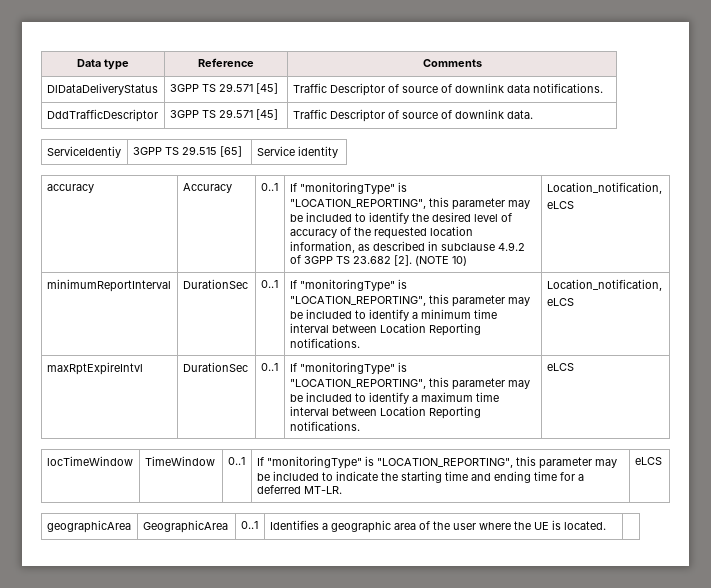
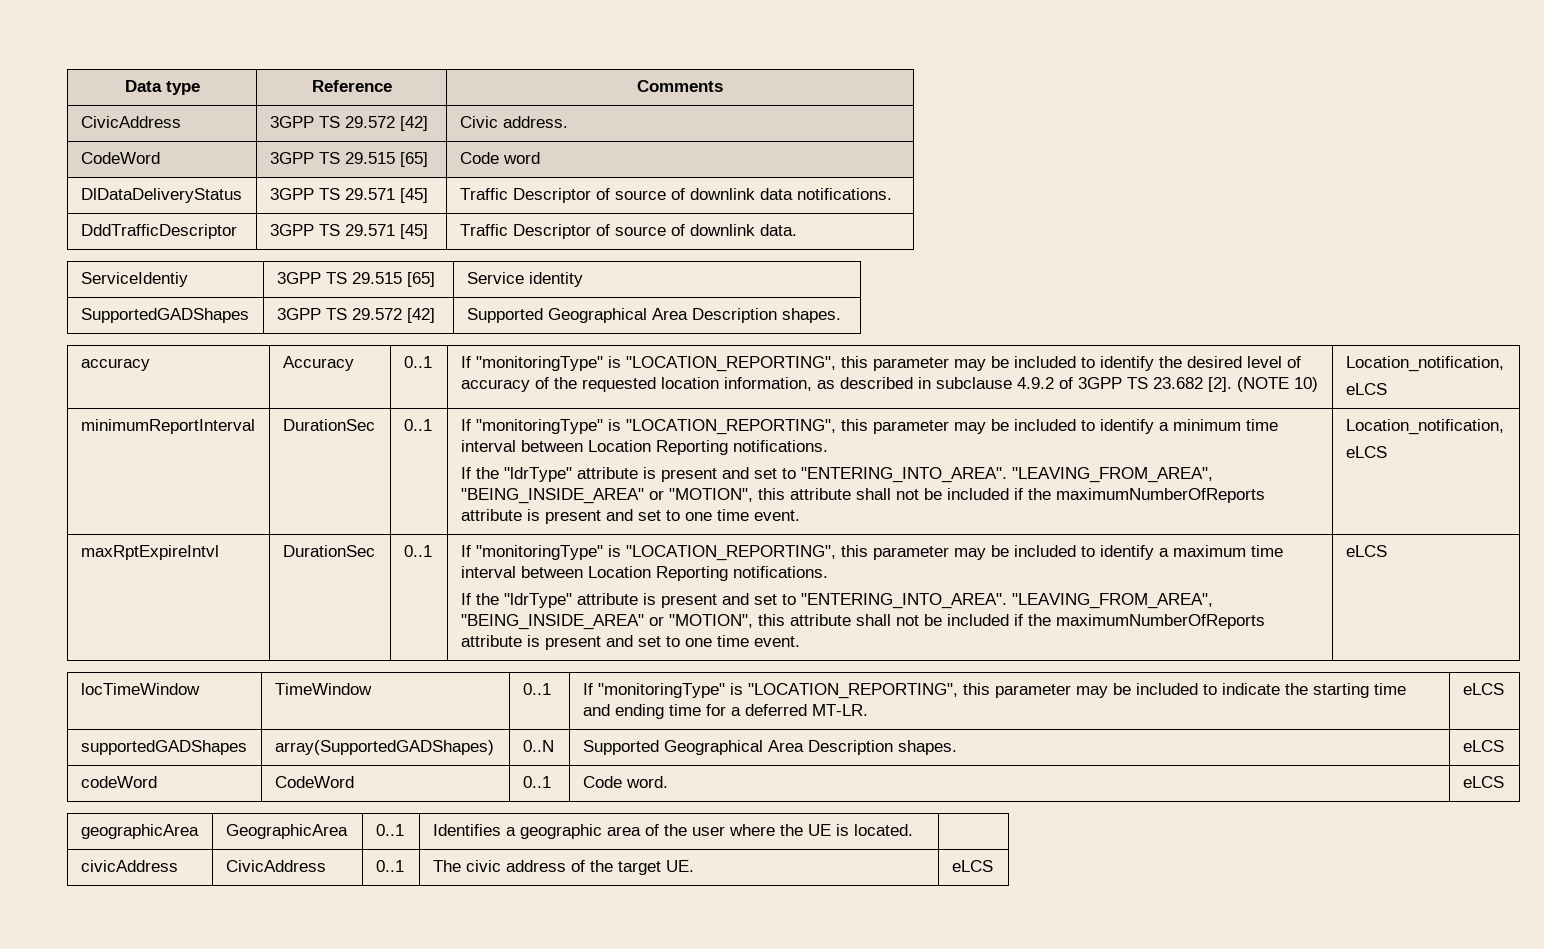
+ CivicAddress | 3GPP TS 29.572 [42] | Civic address.
+ CodeWord | 3GPP TS 29.515 [65] | Code word
+ SupportedGADShapes | 3GPP TS 29.572 [42] | Supported Geographical Area Description shapes.
  If "monitoringType" is "LOCATION_REPORTING", this parameter may be included to identify a minimum time interval between Location Reporting notifications.
+ If the "ldrType" attribute is present and set to "ENTERING_INTO_AREA". "LEAVING_FROM_AREA", "BEING_INSIDE_AREA" or "MOTION", this attribute shall not be included if the maximumNumberOfReports attribute is present and set to one time event.
  If "monitoringType" is "LOCATION_REPORTING", this parameter may be included to identify a maximum time interval between Location Reporting notifications.
+ If the "ldrType" attribute is present and set to "ENTERING_INTO_AREA". "LEAVING_FROM_AREA", "BEING_INSIDE_AREA" or "MOTION", this attribute shall not be included if the maximumNumberOfReports attribute is present and set to one time event.
+ supportedGADShapes | array(SupportedGADShapes) | 0..N | Supported Geographical Area Description shapes. | eLCS
+ codeWord | CodeWord | 0..1 | Code word. | eLCS
+ civicAddress | CivicAddress | 0..1 | The civic address of the target UE. | eLCS

